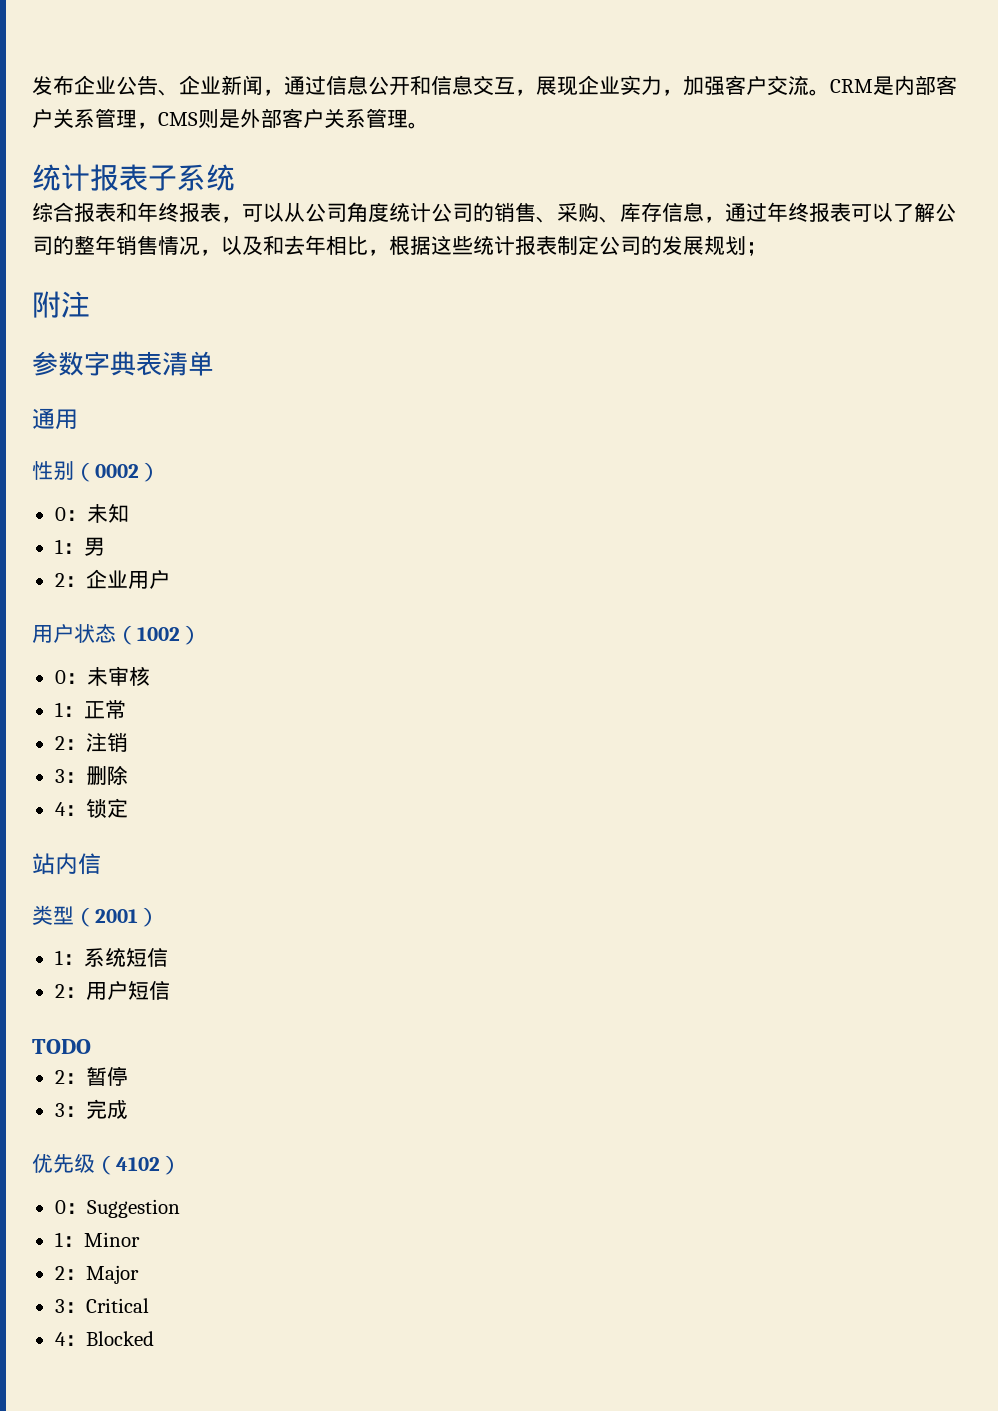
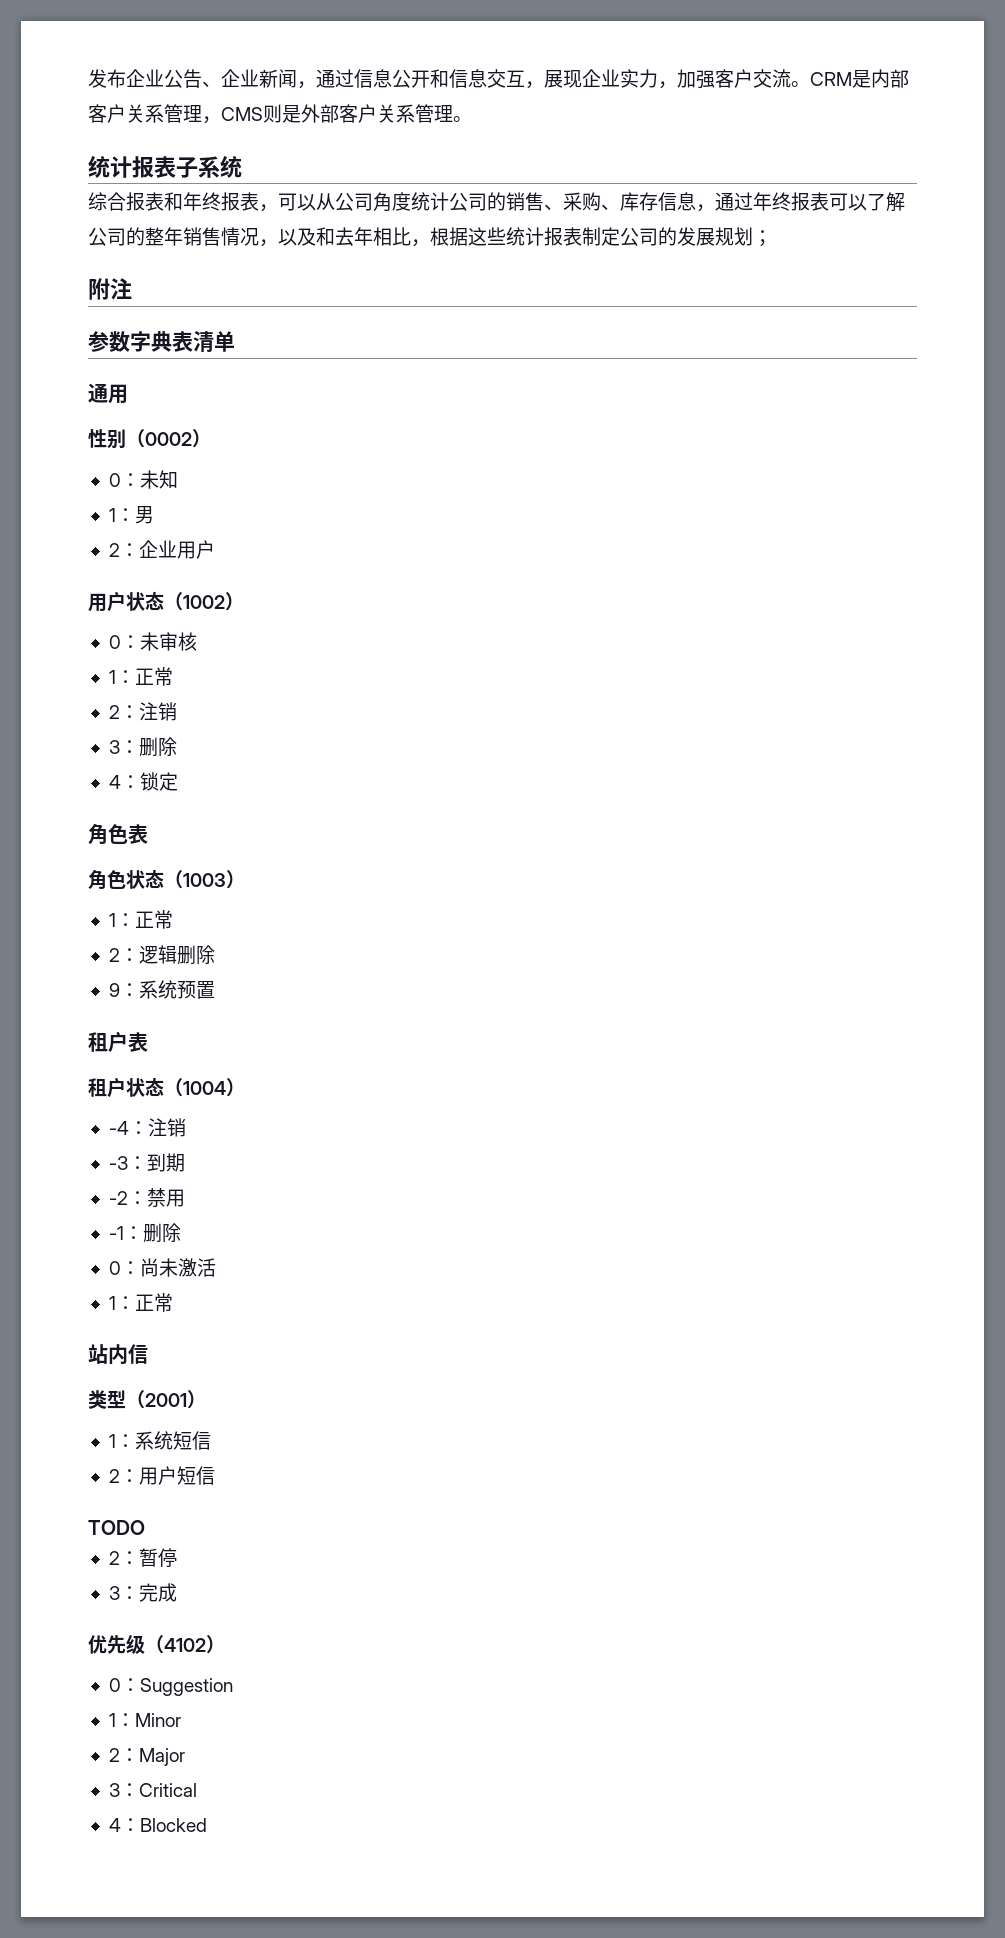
+ 角色表
+ 角色状态（1003）
+ 1：正常
+ 2：逻辑删除
+ 9：系统预置
+ 租户表
+ 租户状态（1004）
+ -4：注销
+ -3：到期
+ -2：禁用
+ -1：删除
+ 0：尚未激活
+ 1：正常

